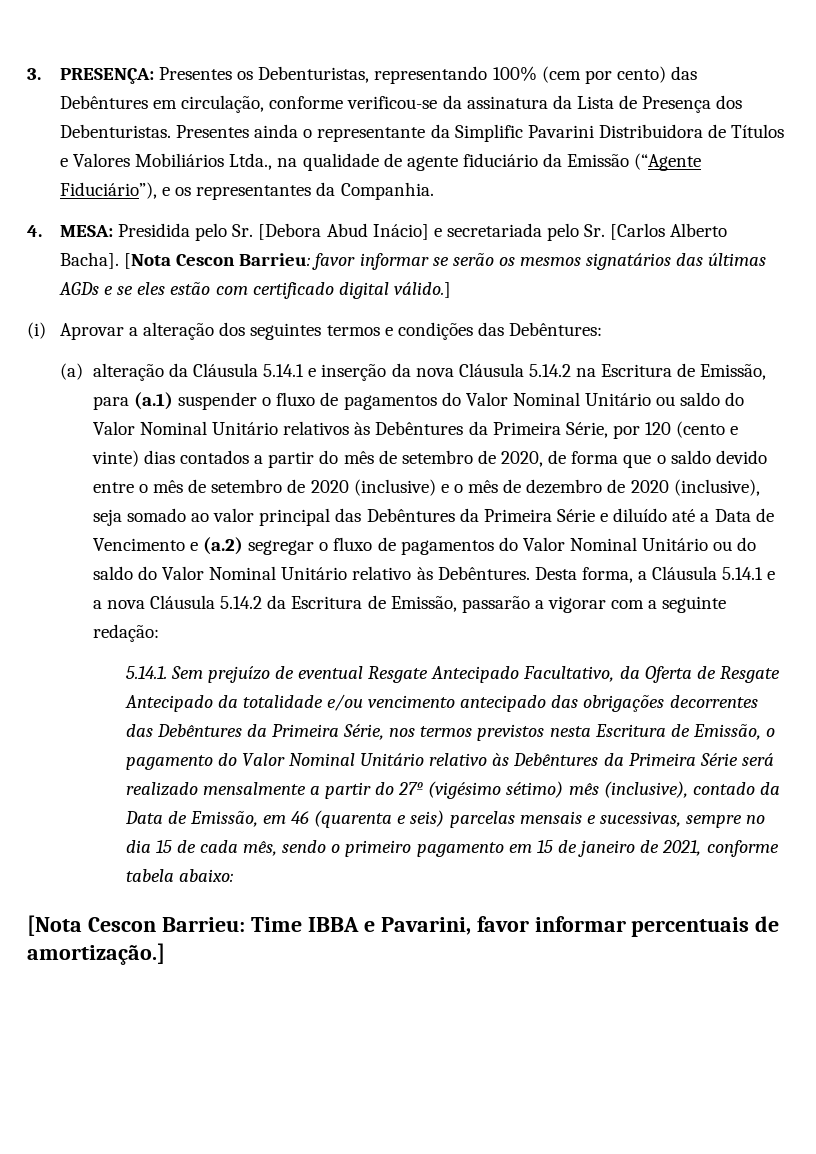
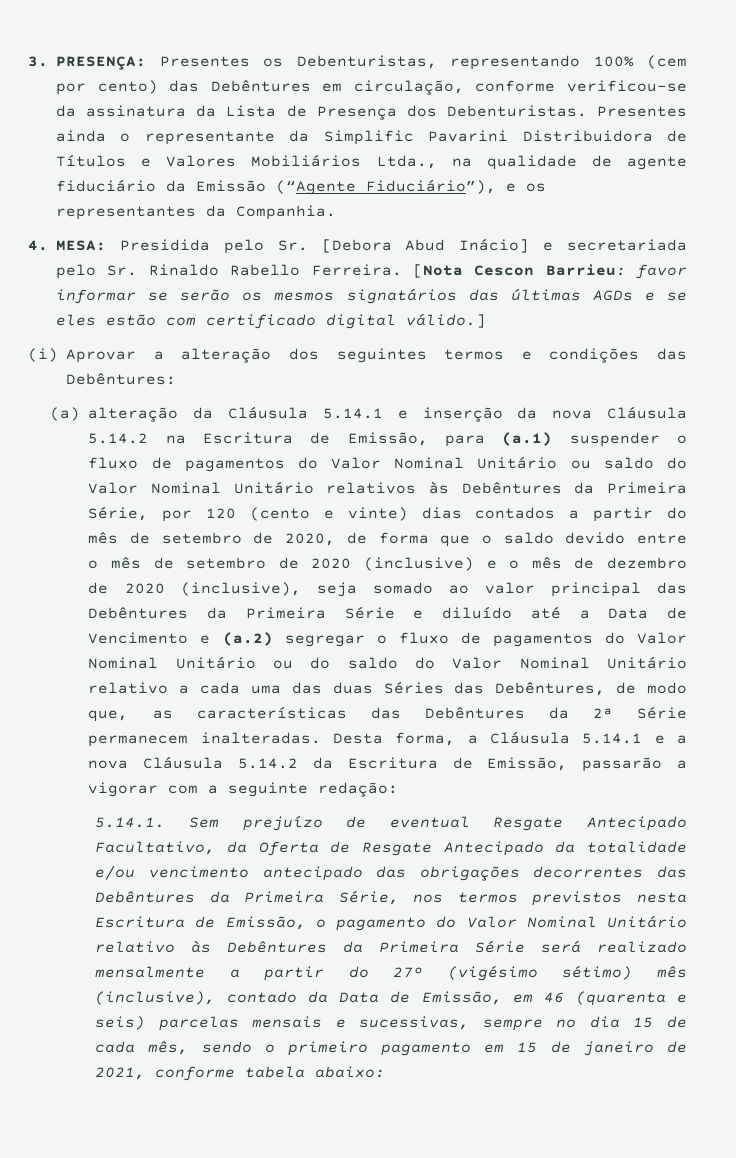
- 4. MESA: Presidida pelo Sr. [Debora Abud Inácio] e secretariada pelo Sr. [Carlos Alberto Bacha].
+ 4. MESA: Presidida pelo Sr. [Debora Abud Inácio] e secretariada pelo Sr. Rinaldo Rabello Ferreira.
- (a) alteração da Cláusula 5.14.1 e inserção da nova Cláusula 5.14.2 na Escritura de Emissão, para (a.1) suspender o fluxo de pagamentos do Valor Nominal Unitário ou saldo do Valor Nominal Unitário relativos às Debêntures da Primeira Série, por 120 (cento e vinte) dias contados a partir do mês de setembro de 2020, de forma que o saldo devido entre o mês de setembro de 2020 (inclusive) e o mês de dezembro de 2020 (inclusive), seja somado ao valor principal das Debêntures da Primeira Série e diluído até a Data de Vencimento e (a.2) segregar o fluxo de pagamentos do Valor Nominal Unitário ou do saldo do Valor Nominal Unitário relativo às Debêntures.
+ (a) alteração da Cláusula 5.14.1 e inserção da nova Cláusula 5.14.2 na Escritura de Emissão, para (a.1) suspender o fluxo de pagamentos do Valor Nominal Unitário ou saldo do Valor Nominal Unitário relativos às Debêntures da Primeira Série, por 120 (cento e vinte) dias contados a partir do mês de setembro de 2020, de forma que o saldo devido entre o mês de setembro de 2020 (inclusive) e o mês de dezembro de 2020 (inclusive), seja somado ao valor principal das Debêntures da Primeira Série e diluído até a Data de Vencimento e (a.2) segregar o fluxo de pagamentos do Valor Nominal Unitário ou do saldo do Valor Nominal Unitário relativo a cada uma das duas Séries das Debêntures, de modo que, as características das Debêntures da 2ª Série permanecem inalteradas.
- [Nota Cescon Barrieu: Time IBBA e Pavarini, favor informar percentuais de amortização.]

